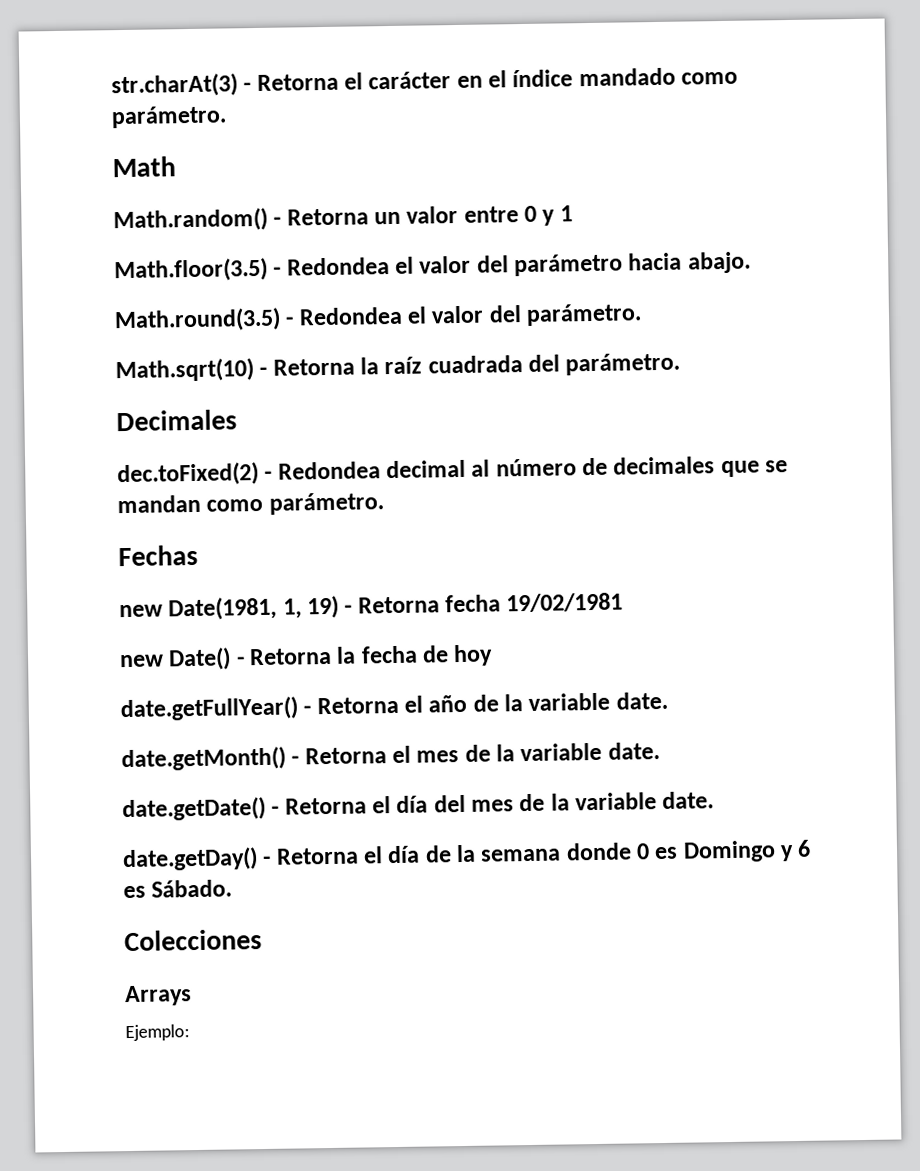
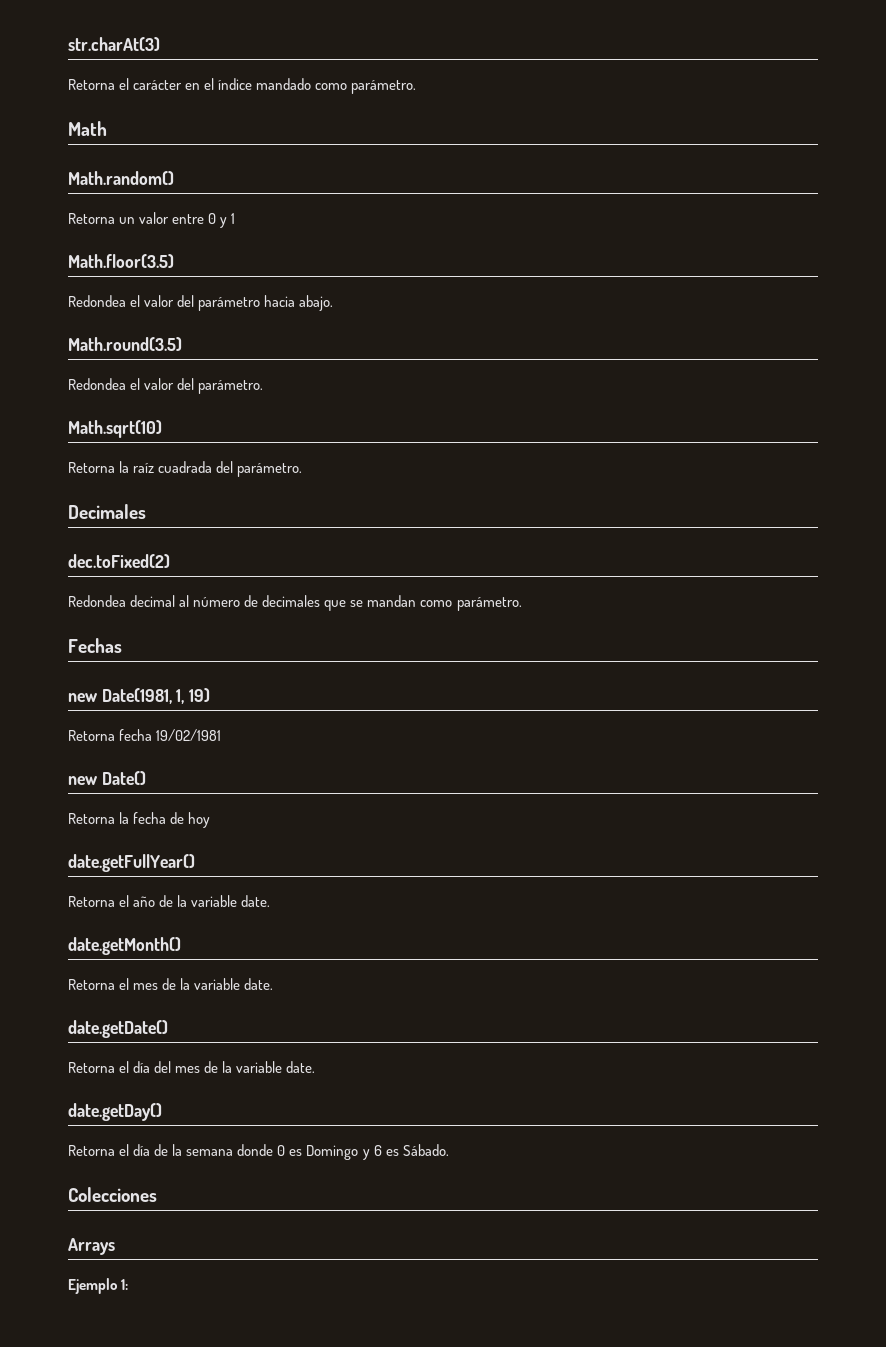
- str.charAt(3) - Retorna el carácter en el índice mandado como parámetro.
+ str.charAt(3)
+ Retorna el carácter en el índice mandado como parámetro.
- Math.random() - Retorna un valor entre 0 y 1
+ Math.random()
+ Retorna un valor entre 0 y 1
- Math.floor(3.5) - Redondea el valor del parámetro hacia abajo.
+ Math.floor(3.5)
+ Redondea el valor del parámetro hacia abajo.
- Math.round(3.5) - Redondea el valor del parámetro.
+ Math.round(3.5)
+ Redondea el valor del parámetro.
- Math.sqrt(10) - Retorna la raíz cuadrada del parámetro.
+ Math.sqrt(10)
+ Retorna la raíz cuadrada del parámetro.
- dec.toFixed(2) - Redondea decimal al número de decimales que se mandan como parámetro.
+ dec.toFixed(2)
+ Redondea decimal al número de decimales que se mandan como parámetro.
- new Date(1981, 1, 19) - Retorna fecha 19/02/1981
+ new Date(1981, 1, 19)
+ Retorna fecha 19/02/1981
- new Date() - Retorna la fecha de hoy
+ new Date()
+ Retorna la fecha de hoy
- date.getFullYear() - Retorna el año de la variable date.
+ date.getFullYear()
+ Retorna el año de la variable date.
- date.getMonth() - Retorna el mes de la variable date.
+ date.getMonth()
+ Retorna el mes de la variable date.
- date.getDate() - Retorna el día del mes de la variable date.
+ date.getDate()
+ Retorna el día del mes de la variable date.
- date.getDay() - Retorna el día de la semana donde 0 es Domingo y 6 es Sábado.
+ date.getDay()
+ Retorna el día de la semana donde 0 es Domingo y 6 es Sábado.
- Ejemplo:
+ Ejemplo 1:

